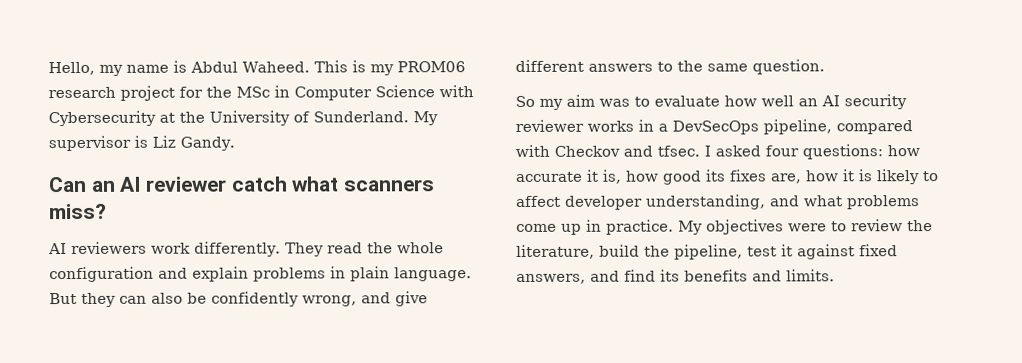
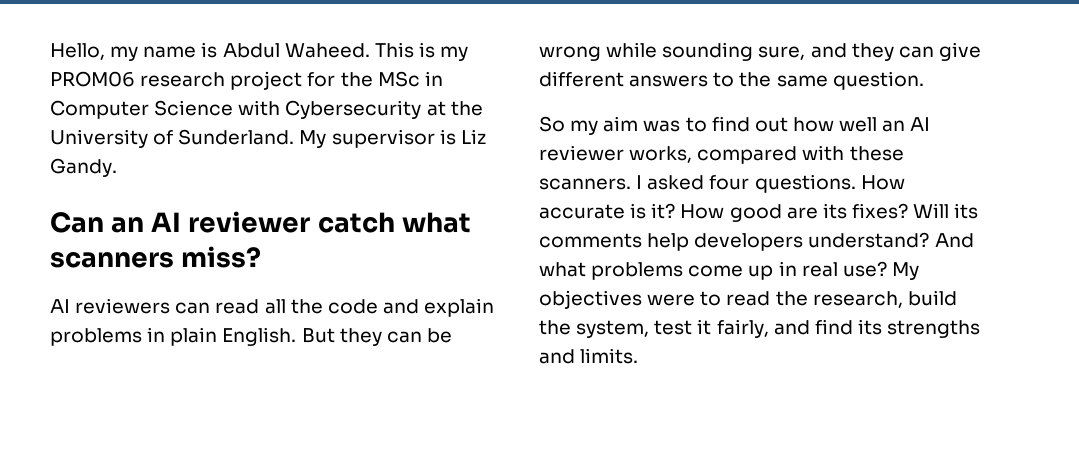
- AI reviewers work differently. They read the whole configuration and explain problems in plain language.
+ AI reviewers can read all the code and explain problems in plain English.
- But they can also be confidently wrong, and give different answers to the same question.
+ But they can be wrong while sounding sure, and they can give different answers to the same question.
- So my aim was to evaluate how well an AI security reviewer works in a DevSecOps pipeline, compared with Checkov and tfsec. I asked four questions: how accurate it is, how good its fixes are, how it is likely to affect developer understanding, and what problems come up in practice.
+ So my aim was to find out how well an AI reviewer works, compared with these scanners. I asked four questions. How accurate is it? How good are its fixes? Will its comments help developers understand? And what problems come up in real use?
- My objectives were to review the literature, build the pipeline, test it against fixed answers, and find its benefits and limits.
+ My objectives were to read the research, build the system, test it fairly, and find its strengths and limits.

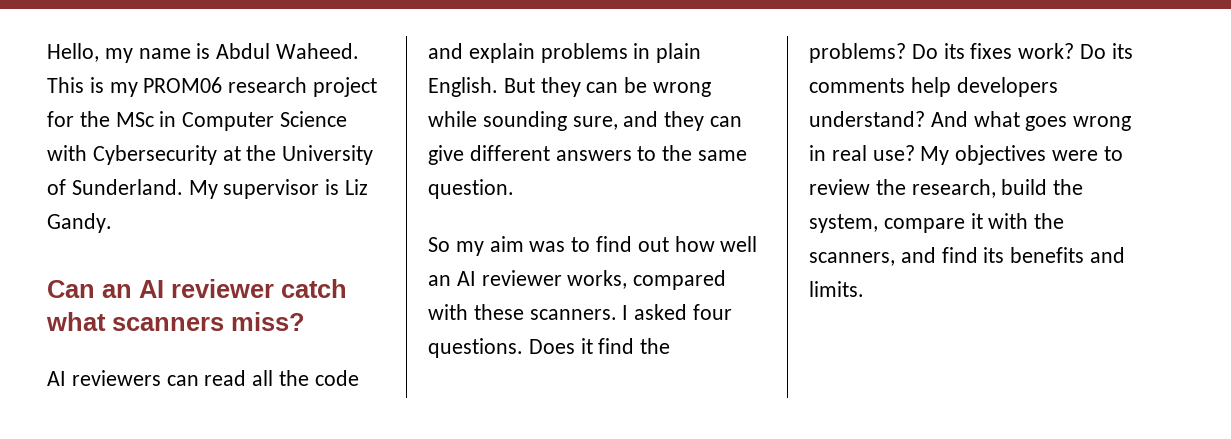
- How accurate is it? How good are its fixes? Will its comments help developers understand?
+ Does it find the problems? Do its fixes work? Do its comments help developers understand?
- And what problems come up in real use?
+ And what goes wrong in real use?
- My objectives were to read the research, build the system, test it fairly, and find its strengths and limits.
+ My objectives were to review the research, build the system, compare it with the scanners, and find its benefits and limits.

